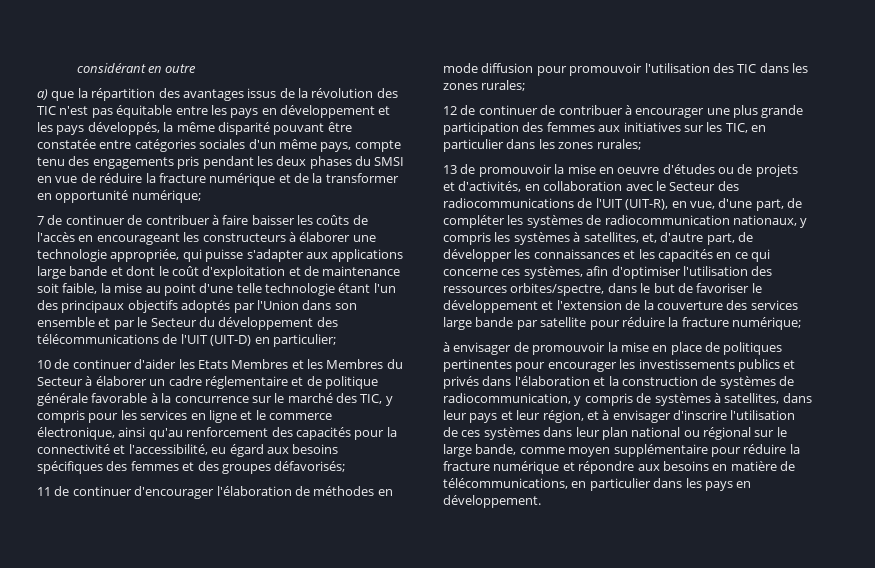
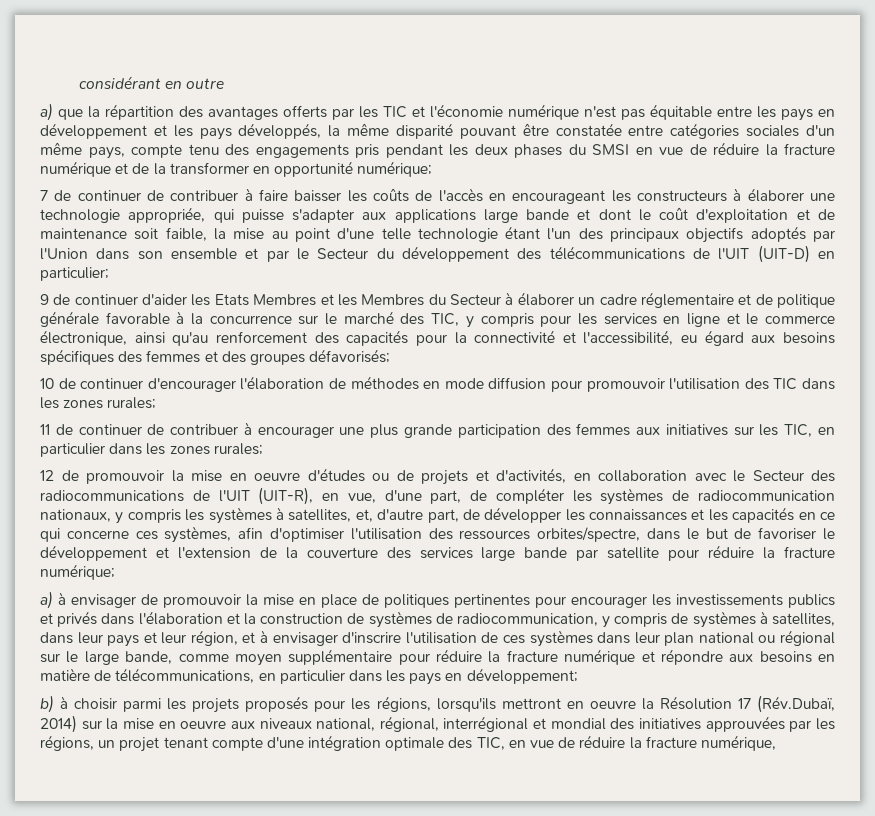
- a) que la répartition des avantages issus de la révolution des TIC n'est pas équitable entre les pays en développement et les pays développés, la même disparité pouvant être constatée entre catégories sociales d'un même pays, compte tenu des engagements pris pendant les deux phases du SMSI en vue de réduire la fracture numérique et de la transformer en opportunité numérique;
+ a) que la répartition des avantages offerts par les TIC et l'économie numérique n'est pas équitable entre les pays en développement et les pays développés, la même disparité pouvant être constatée entre catégories sociales d'un même pays, compte tenu des engagements pris pendant les deux phases du SMSI en vue de réduire la fracture numérique et de la transformer en opportunité numérique;
- 10 de continuer d'aider les Etats Membres et les Membres du Secteur à élaborer un cadre réglementaire et de politique générale favorable à la concurrence sur le marché des TIC, y compris pour les services en ligne et le commerce électronique, ainsi qu'au renforcement des capacités pour la connectivité et l'accessibilité, eu égard aux besoins spécifiques des femmes et des groupes défavorisés;
+ 9 de continuer d'aider les Etats Membres et les Membres du Secteur à élaborer un cadre réglementaire et de politique générale favorable à la concurrence sur le marché des TIC, y compris pour les services en ligne et le commerce électronique, ainsi qu'au renforcement des capacités pour la connectivité et l'accessibilité, eu égard aux besoins spécifiques des femmes et des groupes défavorisés;
- 11 de continuer d'encourager l'élaboration de méthodes en mode diffusion pour promouvoir l'utilisation des TIC dans les zones rurales;
+ 10 de continuer d'encourager l'élaboration de méthodes en mode diffusion pour promouvoir l'utilisation des TIC dans les zones rurales;
- 12 de continuer de contribuer à encourager une plus grande participation des femmes aux initiatives sur les TIC, en particulier dans les zones rurales;
+ 11 de continuer de contribuer à encourager une plus grande participation des femmes aux initiatives sur les TIC, en particulier dans les zones rurales;
- 13 de promouvoir la mise en oeuvre d'études ou de projets et d'activités, en collaboration avec le Secteur des radiocommunications de l'UIT (UIT-R), en vue, d'une part, de compléter les systèmes de radiocommunication nationaux, y compris les systèmes à satellites, et, d'autre part, de développer les connaissances et les capacités en ce qui concerne ces systèmes, afin d'optimiser l'utilisation des ressources orbites/spectre, dans le but de favoriser le développement et l'extension de la couverture des services large bande par satellite pour réduire la fracture numérique;
+ 12 de promouvoir la mise en oeuvre d'études ou de projets et d'activités, en collaboration avec le Secteur des radiocommunications de l'UIT (UIT-R), en vue, d'une part, de compléter les systèmes de radiocommunication nationaux, y compris les systèmes à satellites, et, d'autre part, de développer les connaissances et les capacités en ce qui concerne ces systèmes, afin d'optimiser l'utilisation des ressources orbites/spectre, dans le but de favoriser le développement et l'extension de la couverture des services large bande par satellite pour réduire la fracture numérique;
- à envisager de promouvoir la mise en place de politiques pertinentes pour encourager les investissements publics et privés dans l'élaboration et la construction de systèmes de radiocommunication, y compris de systèmes à satellites, dans leur pays et leur région, et à envisager d'inscrire l'utilisation de ces systèmes dans leur plan national ou régional sur le large bande, comme moyen supplémentaire pour réduire la fracture numérique et répondre aux besoins en matière de télécommunications, en particulier dans les pays en développement.
+ a) à envisager de promouvoir la mise en place de politiques pertinentes pour encourager les investissements publics et privés dans l'élaboration et la construction de systèmes de radiocommunication, y compris de systèmes à satellites, dans leur pays et leur région, et à envisager d'inscrire l'utilisation de ces systèmes dans leur plan national ou régional sur le large bande, comme moyen supplémentaire pour réduire la fracture numérique et répondre aux besoins en matière de télécommunications, en particulier dans les pays en développement;
+ b) à choisir parmi les projets proposés pour les régions, lorsqu'ils mettront en oeuvre la Résolution 17 (Rév.Dubaï, 2014) sur la mise en oeuvre aux niveaux national, régional, interrégional et mondial des initiatives approuvées par les régions, un projet tenant compte d'une intégration optimale des TIC, en vue de réduire la fracture numérique,

